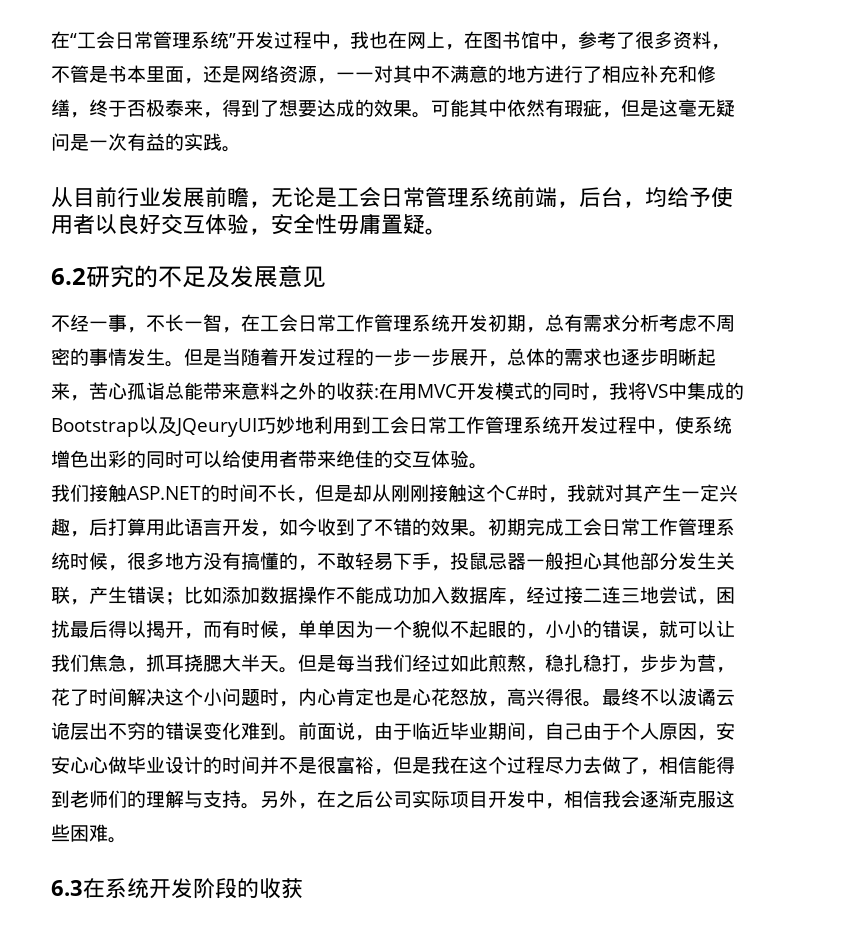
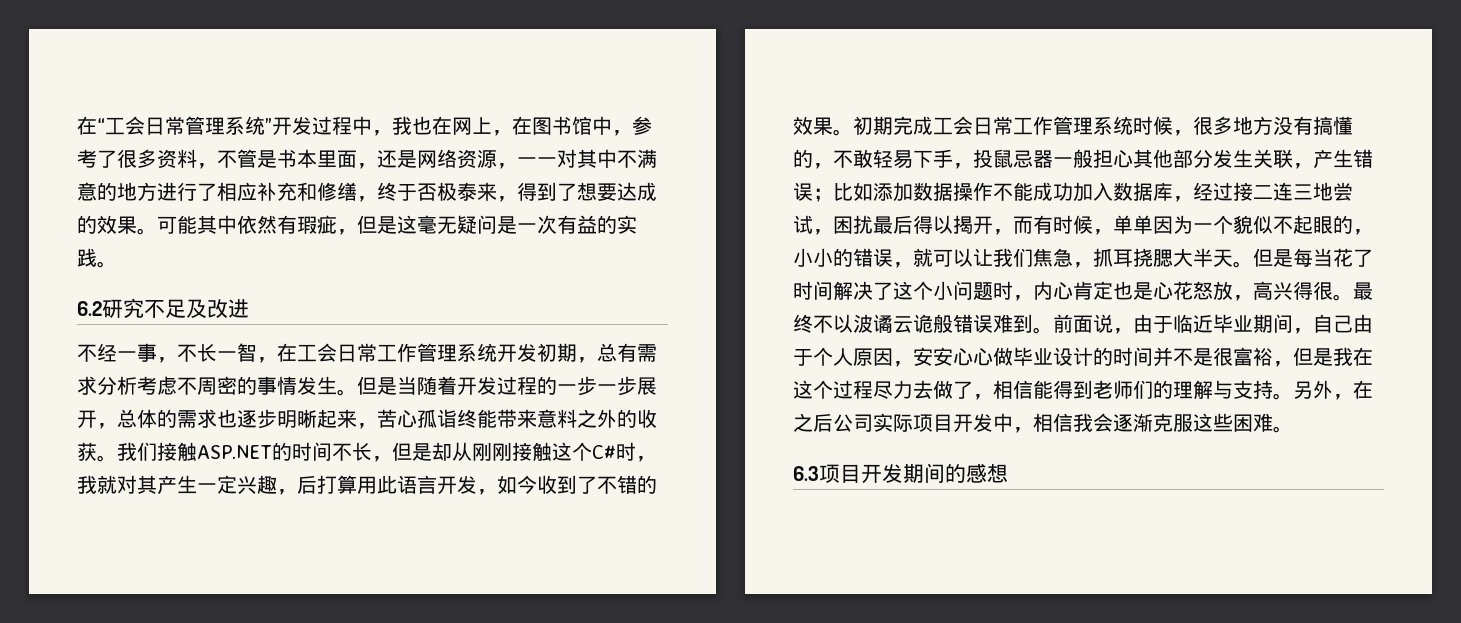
- 从目前行业发展前瞻，无论是工会日常管理系统前端，后台，均给予使用者以良好交互体验，安全性毋庸置疑。
- 6.2研究的不足及发展意见
+ 6.2研究不足及改进
- 但是当随着开发过程的一步一步展开，总体的需求也逐步明晰起来，苦心孤诣总能带来意料之外的收获:在用MVC开发模式的同时，我将VS中集成的Bootstrap以及JQeuryUI巧妙地利用到工会日常工作管理系统开发过程中，使系统增色出彩的同时可以给使用者带来绝佳的交互体验。
- 我们接触ASP.NET的时间不长，但是却从刚刚接触这个C#时，我就对其产生一定兴趣，后打算用此语言开发，如今收到了不错的效果。
+ 但是当随着开发过程的一步一步展开，总体的需求也逐步明晰起来，苦心孤诣终能带来意料之外的收获。我们接触ASP.NET的时间不长，但是却从刚刚接触这个C#时，我就对其产生一定兴趣，后打算用此语言开发，如今收到了不错的效果。
- 但是每当我们经过如此煎熬，稳扎稳打，步步为营，花了时间解决这个小问题时，内心肯定也是心花怒放，高兴得很。
+ 但是每当花了时间解决了这个小问题时，内心肯定也是心花怒放，高兴得很。
- 最终不以波谲云诡层出不穷的错误变化难到。
+ 最终不以波谲云诡般错误难到。
- 6.3在系统开发阶段的收获
+ 6.3项目开发期间的感想

